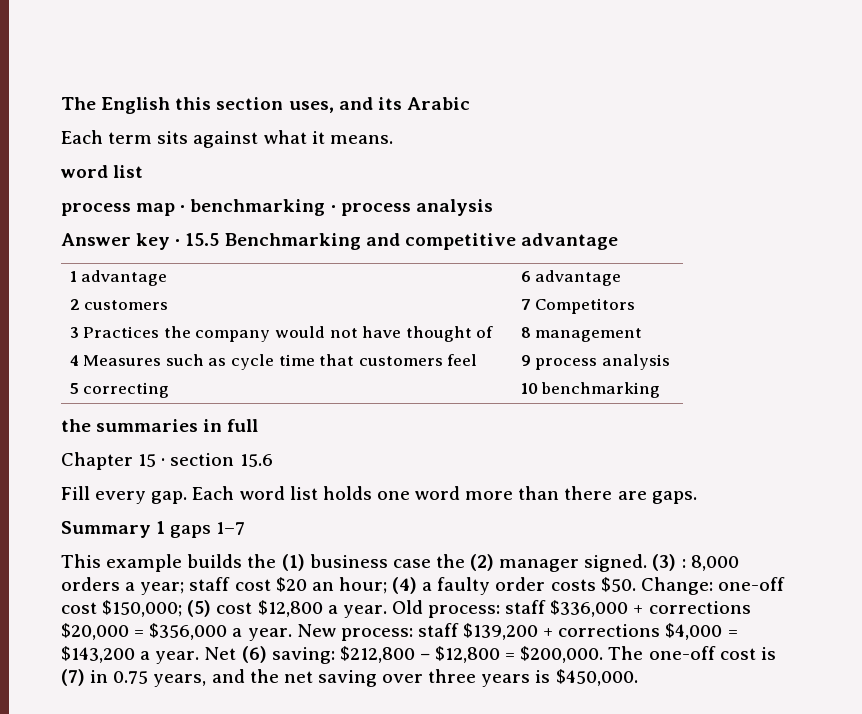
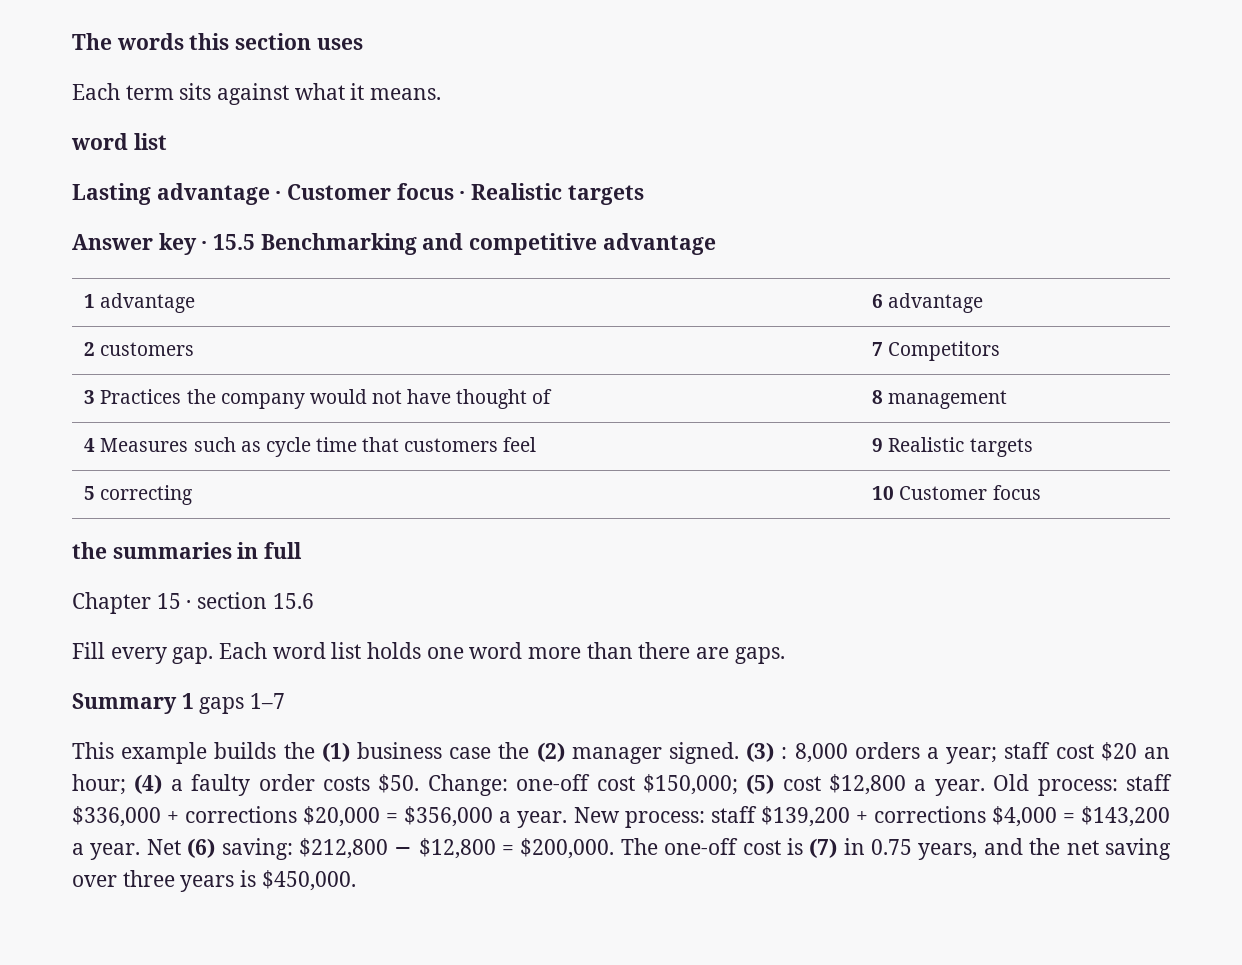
- The English this section uses, and its Arabic
+ The words this section uses
- process map · benchmarking · process analysis
+ Lasting advantage · Customer focus · Realistic targets
- 4 Measures such as cycle time that customers feel | 9 process analysis
+ 4 Measures such as cycle time that customers feel | 9 Realistic targets
- 5 correcting | 10 benchmarking
+ 5 correcting | 10 Customer focus

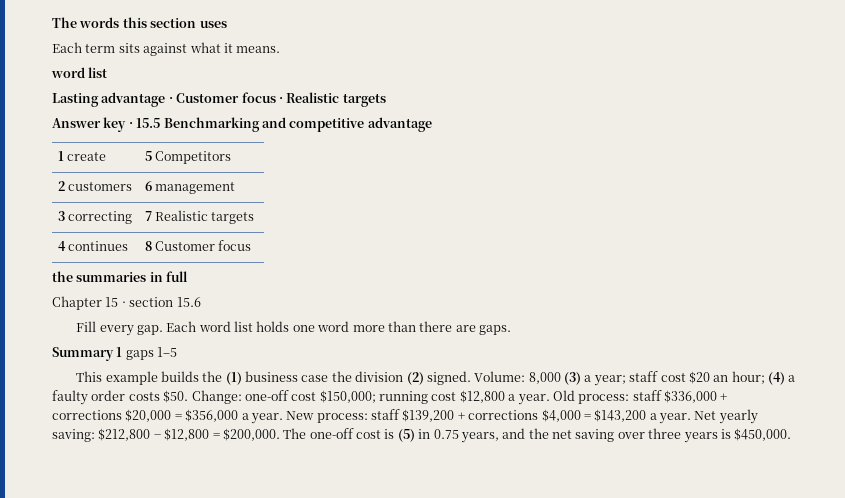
- 1 advantage | 6 advantage
+ 1 create | 5 Competitors
- 2 customers | 7 Competitors
+ 2 customers | 6 management
- 3 Practices the company would not have thought of | 8 management
- 4 Measures such as cycle time that customers feel | 9 Realistic targets
- 5 correcting | 10 Customer focus
+ 3 correcting | 7 Realistic targets
+ 4 continues | 8 Customer focus
- Summary 1 gaps 1–7
+ Summary 1 gaps 1–5
- This example builds the (1) business case the (2) manager signed. (3) : 8,000 orders a year; staff cost $20 an hour; (4) a faulty order costs $50.
+ This example builds the (1) business case the division (2) signed. Volume: 8,000 (3) a year; staff cost $20 an hour; (4) a faulty order costs $50.
- Change: one-off cost $150,000; (5) cost $12,800 a year.
+ Change: one-off cost $150,000; running cost $12,800 a year.
- Net (6) saving: $212,800 − $12,800 = $200,000.
+ Net yearly saving: $212,800 − $12,800 = $200,000.
- The one-off cost is (7) in 0.75 years, and the net saving over three years is $450,000.
+ The one-off cost is (5) in 0.75 years, and the net saving over three years is $450,000.

